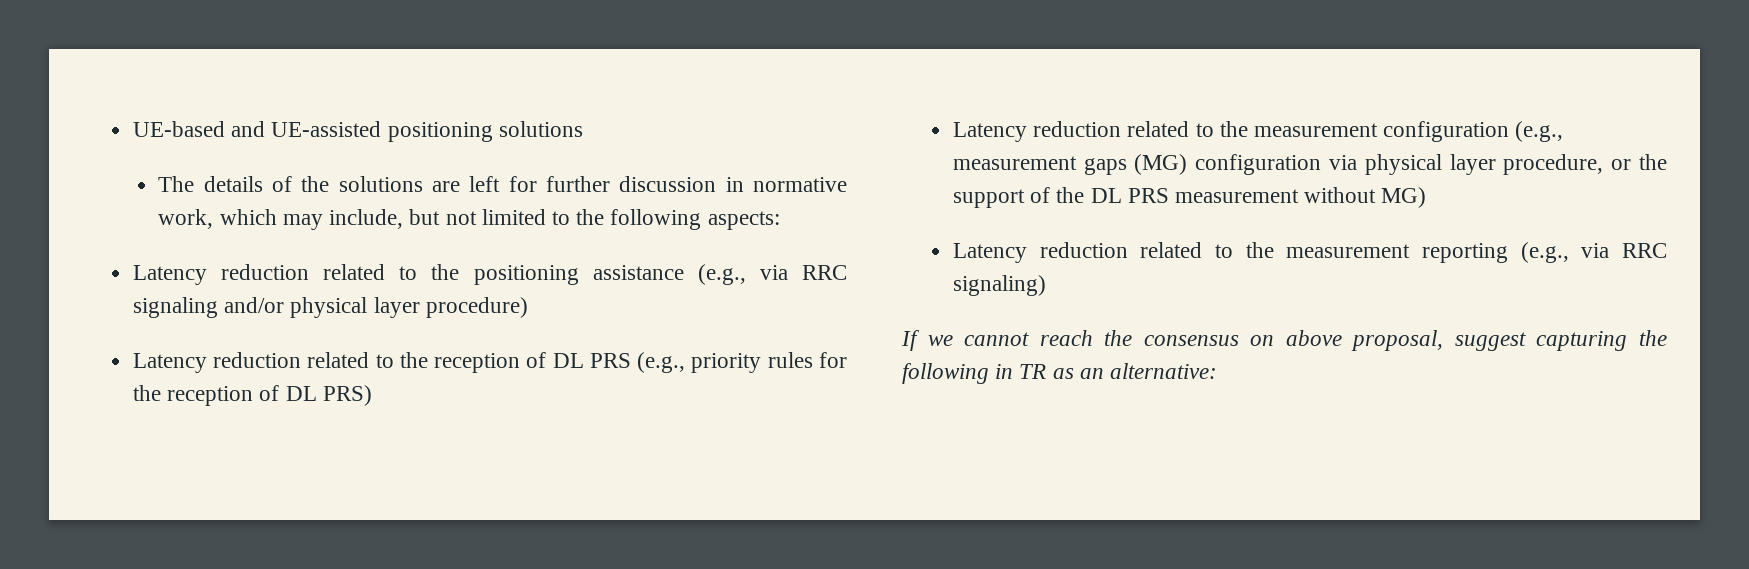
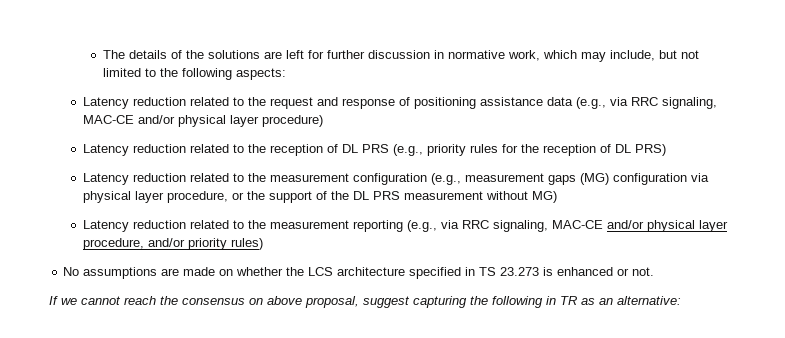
- UE-based and UE-assisted positioning solutions
- Latency reduction related to the positioning assistance (e.g., via RRC signaling and/or physical layer procedure)
+ Latency reduction related to the request and response of positioning assistance data (e.g., via RRC signaling, MAC-CE and/or physical layer procedure)
- Latency reduction related to the measurement reporting (e.g., via RRC signaling)
+ Latency reduction related to the measurement reporting (e.g., via RRC signaling, MAC-CE and/or physical layer procedure, and/or priority rules)
+ No assumptions are made on whether the LCS architecture specified in TS 23.273 is enhanced or not.

